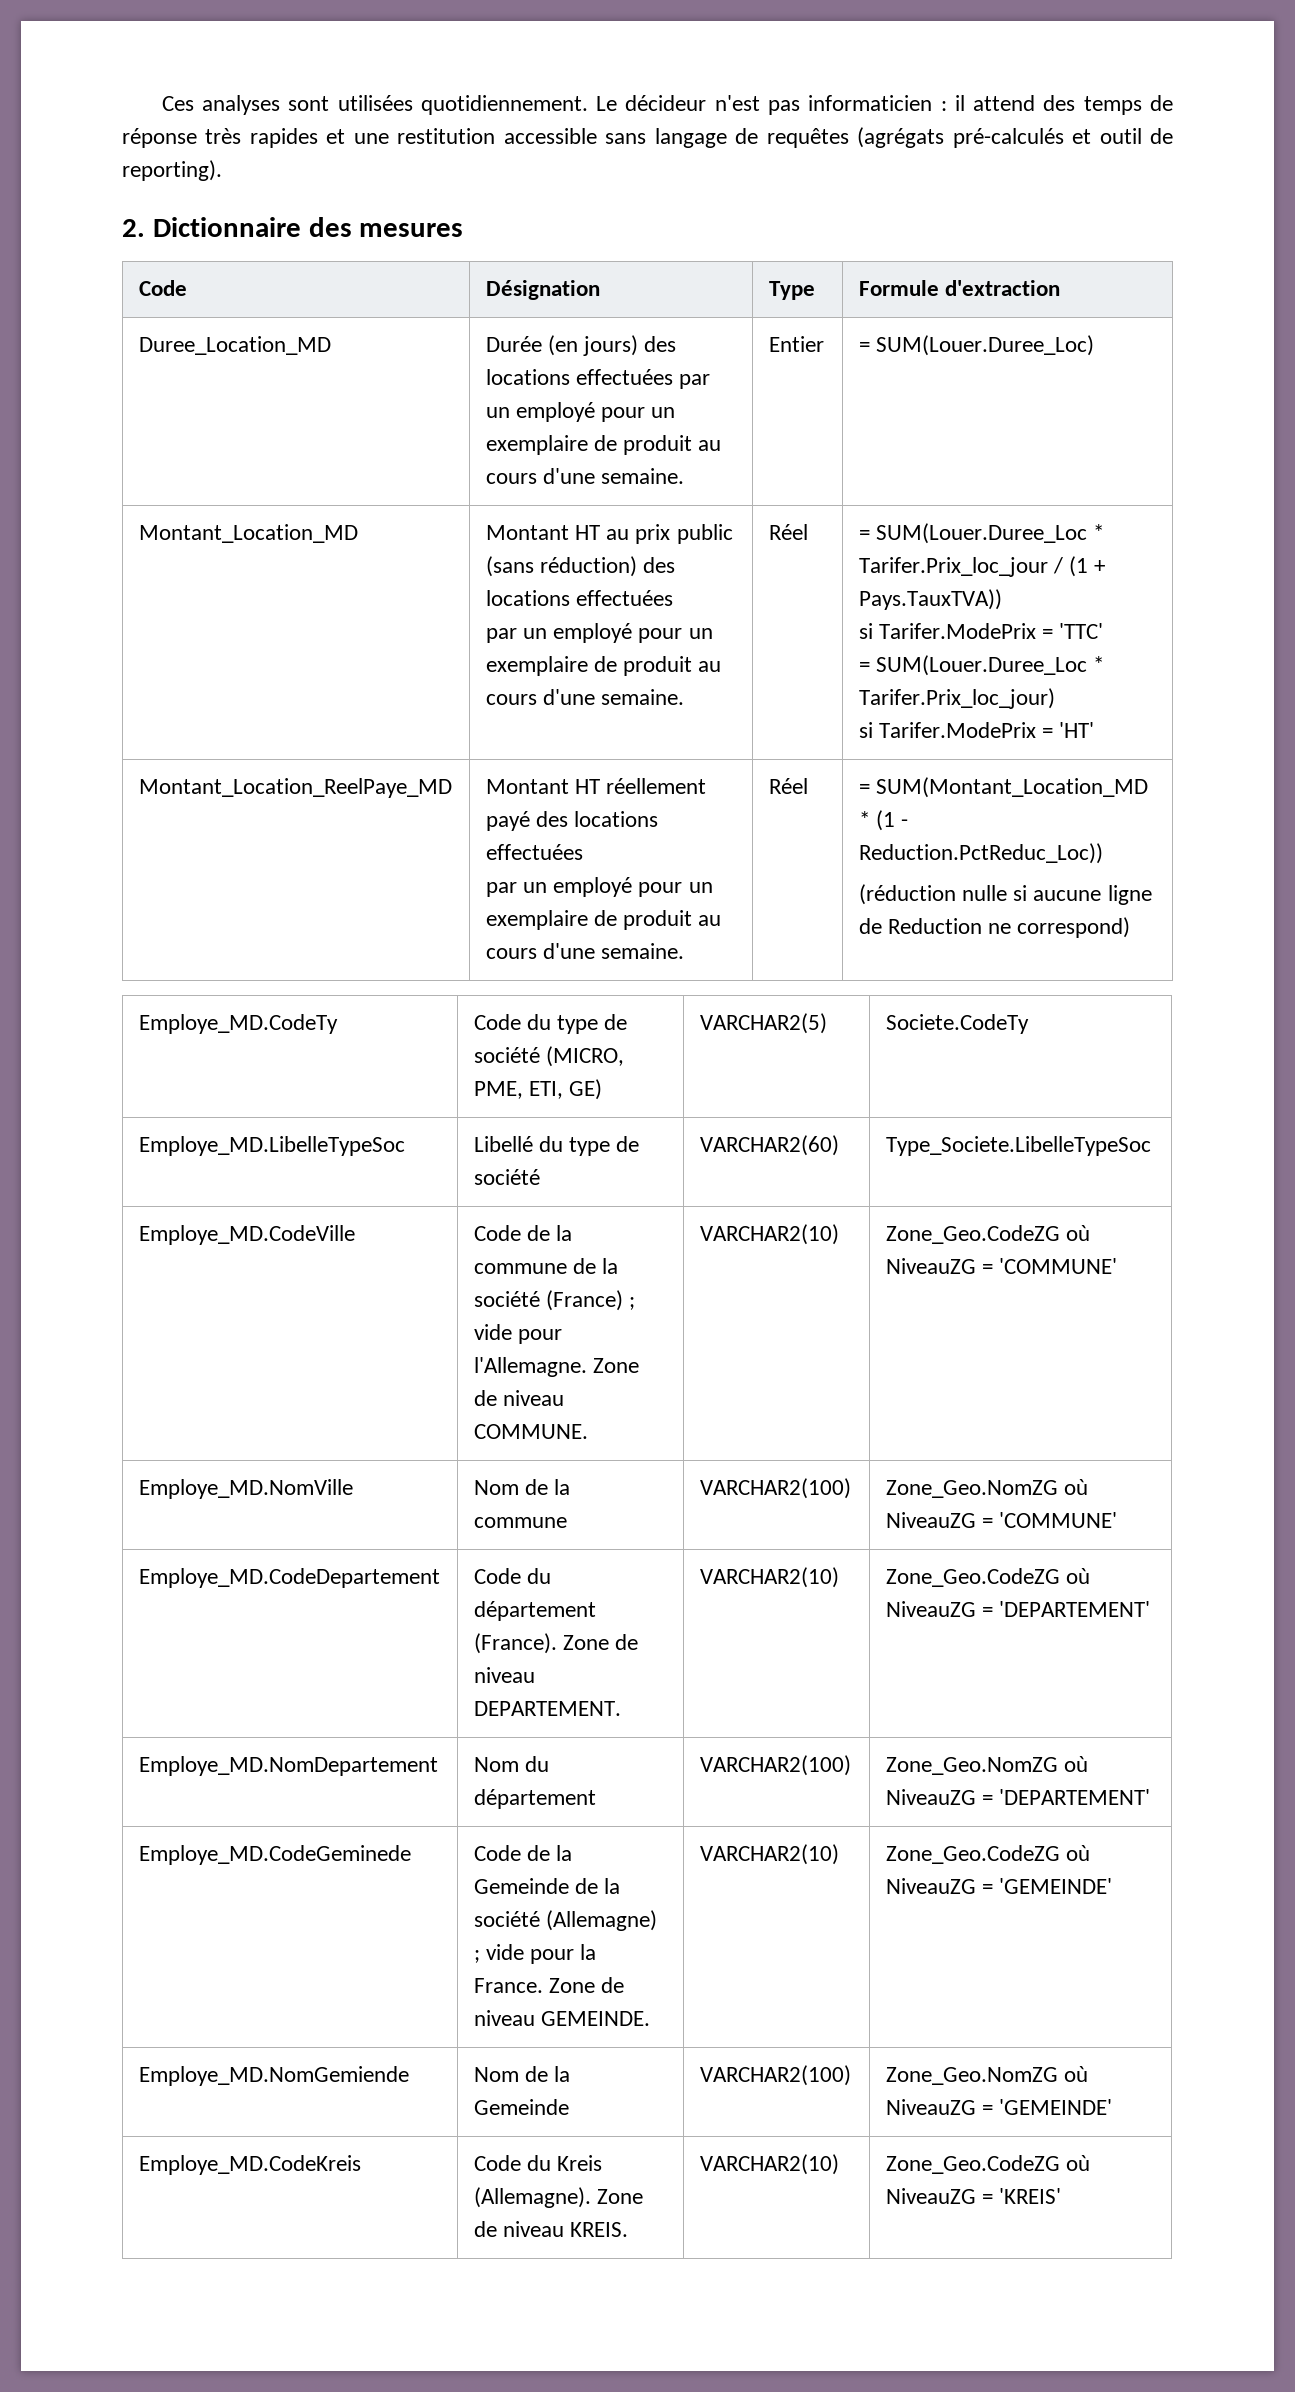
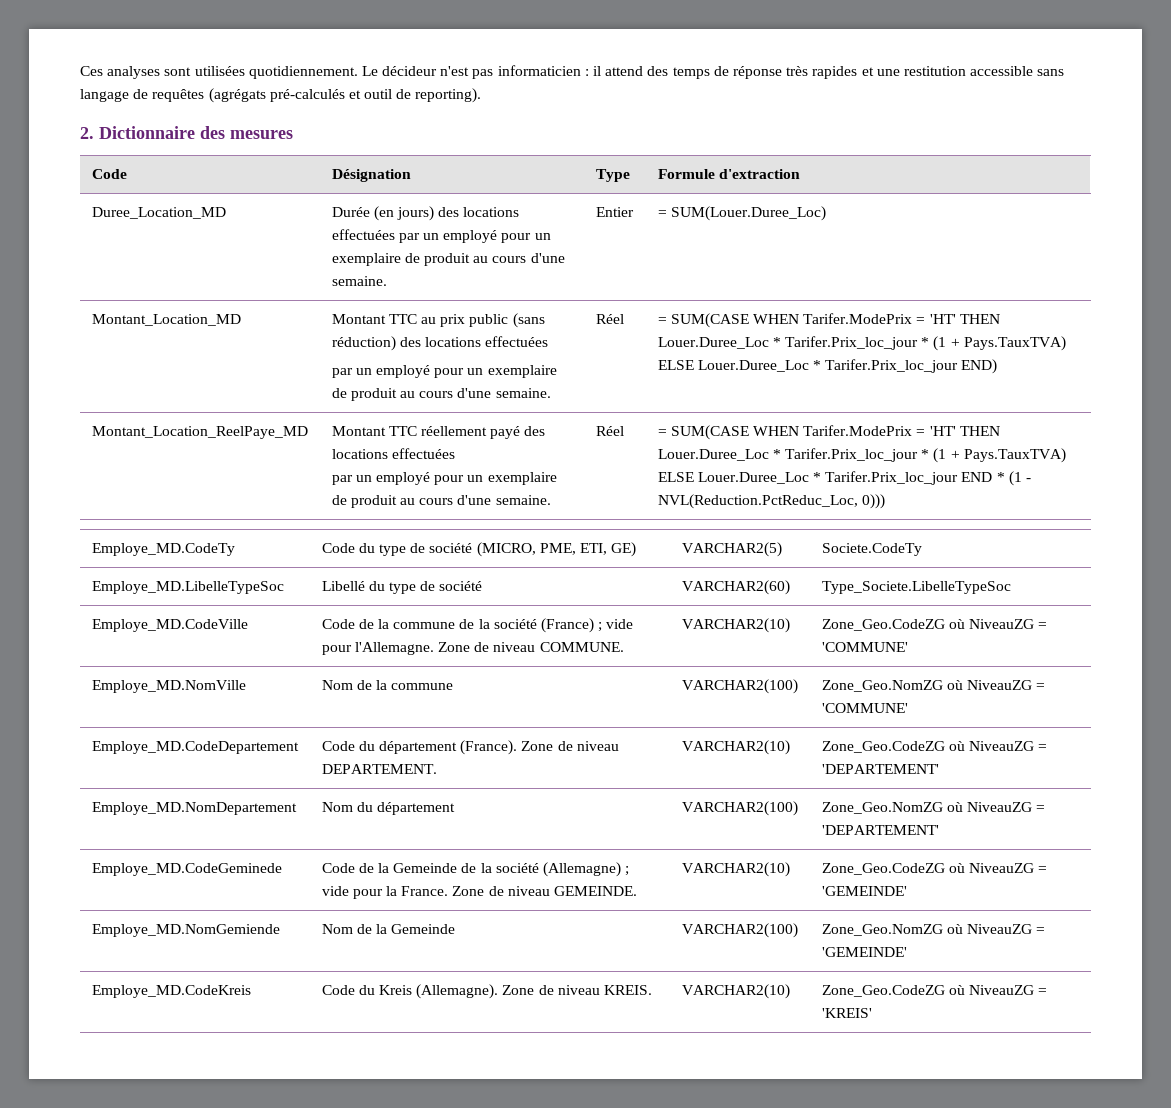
- Montant HT au prix public (sans réduction) des locations effectuées
+ Montant TTC au prix public (sans réduction) des locations effectuées
- = SUM(Louer.Duree_Loc * Tarifer.Prix_loc_jour / (1 + Pays.TauxTVA))
- si Tarifer.ModePrix = 'TTC'
- = SUM(Louer.Duree_Loc * Tarifer.Prix_loc_jour)
- si Tarifer.ModePrix = 'HT'
+ = SUM(CASE WHEN Tarifer.ModePrix = 'HT' THEN Louer.Duree_Loc * Tarifer.Prix_loc_jour * (1 + Pays.TauxTVA) ELSE Louer.Duree_Loc * Tarifer.Prix_loc_jour END)
- Montant HT réellement payé des locations effectuées
+ Montant TTC réellement payé des locations effectuées
- = SUM(Montant_Location_MD * (1 - Reduction.PctReduc_Loc))
- (réduction nulle si aucune ligne de Reduction ne correspond)
+ = SUM(CASE WHEN Tarifer.ModePrix = 'HT' THEN Louer.Duree_Loc * Tarifer.Prix_loc_jour * (1 + Pays.TauxTVA) ELSE Louer.Duree_Loc * Tarifer.Prix_loc_jour END * (1 - NVL(Reduction.PctReduc_Loc, 0)))

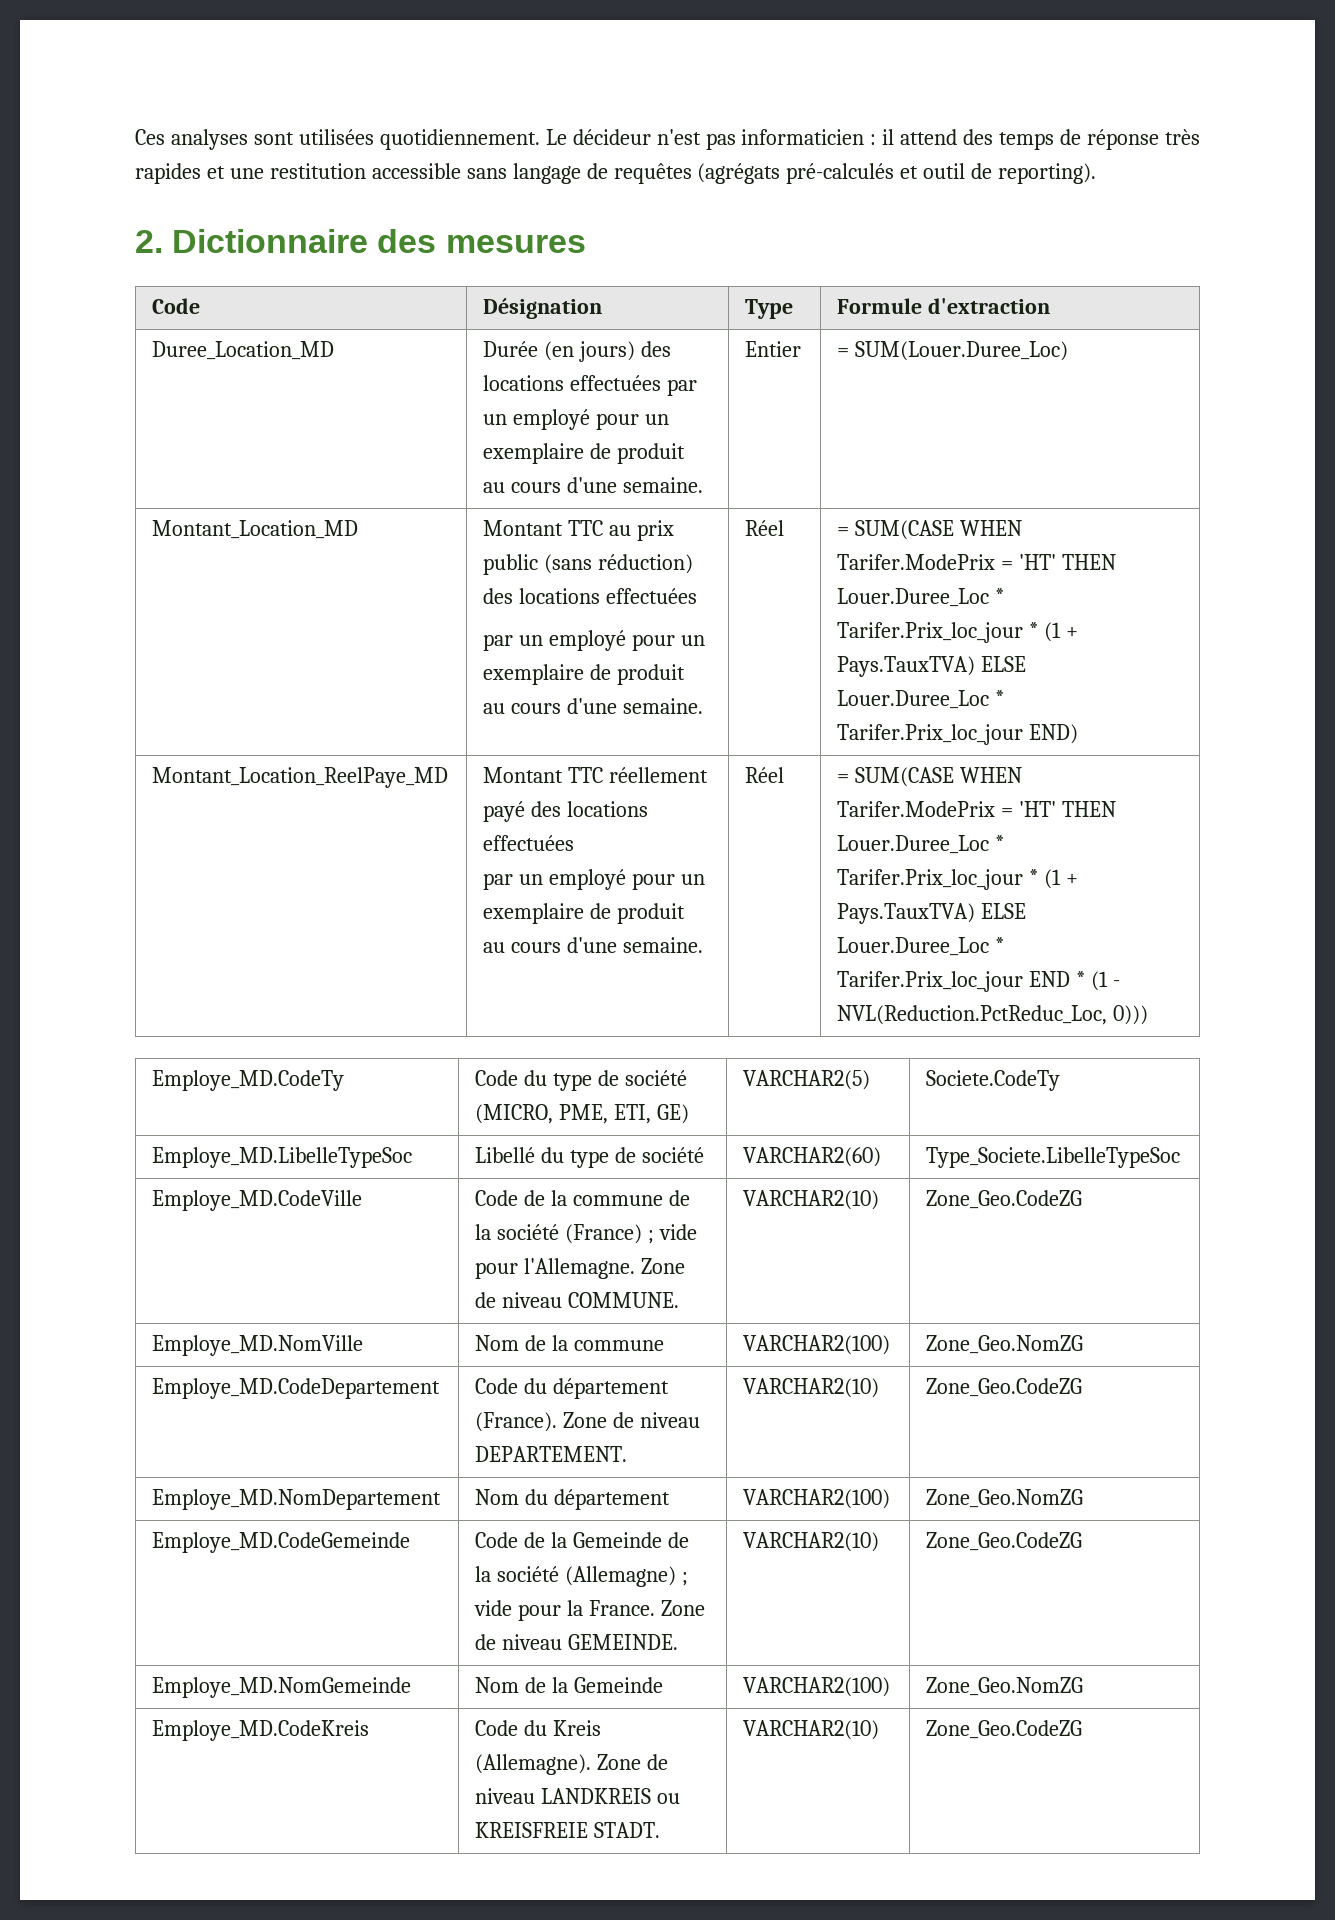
- Employe_MD.CodeVille | Code de la commune de la société (France) ; vide pour l'Allemagne. Zone de niveau COMMUNE. | VARCHAR2(10) | Zone_Geo.CodeZG où NiveauZG = 'COMMUNE'
+ Employe_MD.CodeVille | Code de la commune de la société (France) ; vide pour l'Allemagne. Zone de niveau COMMUNE. | VARCHAR2(10) | Zone_Geo.CodeZG
- Employe_MD.NomVille | Nom de la commune | VARCHAR2(100) | Zone_Geo.NomZG où NiveauZG = 'COMMUNE'
+ Employe_MD.NomVille | Nom de la commune | VARCHAR2(100) | Zone_Geo.NomZG
- Employe_MD.CodeDepartement | Code du département (France). Zone de niveau DEPARTEMENT. | VARCHAR2(10) | Zone_Geo.CodeZG où NiveauZG = 'DEPARTEMENT'
+ Employe_MD.CodeDepartement | Code du département (France). Zone de niveau DEPARTEMENT. | VARCHAR2(10) | Zone_Geo.CodeZG
- Employe_MD.NomDepartement | Nom du département | VARCHAR2(100) | Zone_Geo.NomZG où NiveauZG = 'DEPARTEMENT'
- Employe_MD.CodeGeminede | Code de la Gemeinde de la société (Allemagne) ; vide pour la France. Zone de niveau GEMEINDE. | VARCHAR2(10) | Zone_Geo.CodeZG où NiveauZG = 'GEMEINDE'
- Employe_MD.NomGemiende | Nom de la Gemeinde | VARCHAR2(100) | Zone_Geo.NomZG où NiveauZG = 'GEMEINDE'
+ Employe_MD.NomDepartement | Nom du département | VARCHAR2(100) | Zone_Geo.NomZG
+ Employe_MD.CodeGemeinde | Code de la Gemeinde de la société (Allemagne) ; vide pour la France. Zone de niveau GEMEINDE. | VARCHAR2(10) | Zone_Geo.CodeZG
+ Employe_MD.NomGemeinde | Nom de la Gemeinde | VARCHAR2(100) | Zone_Geo.NomZG
- Employe_MD.CodeKreis | Code du Kreis (Allemagne). Zone de niveau KREIS. | VARCHAR2(10) | Zone_Geo.CodeZG où NiveauZG = 'KREIS'
+ Employe_MD.CodeKreis | Code du Kreis (Allemagne). Zone de niveau LANDKREIS ou KREISFREIE STADT. | VARCHAR2(10) | Zone_Geo.CodeZG

